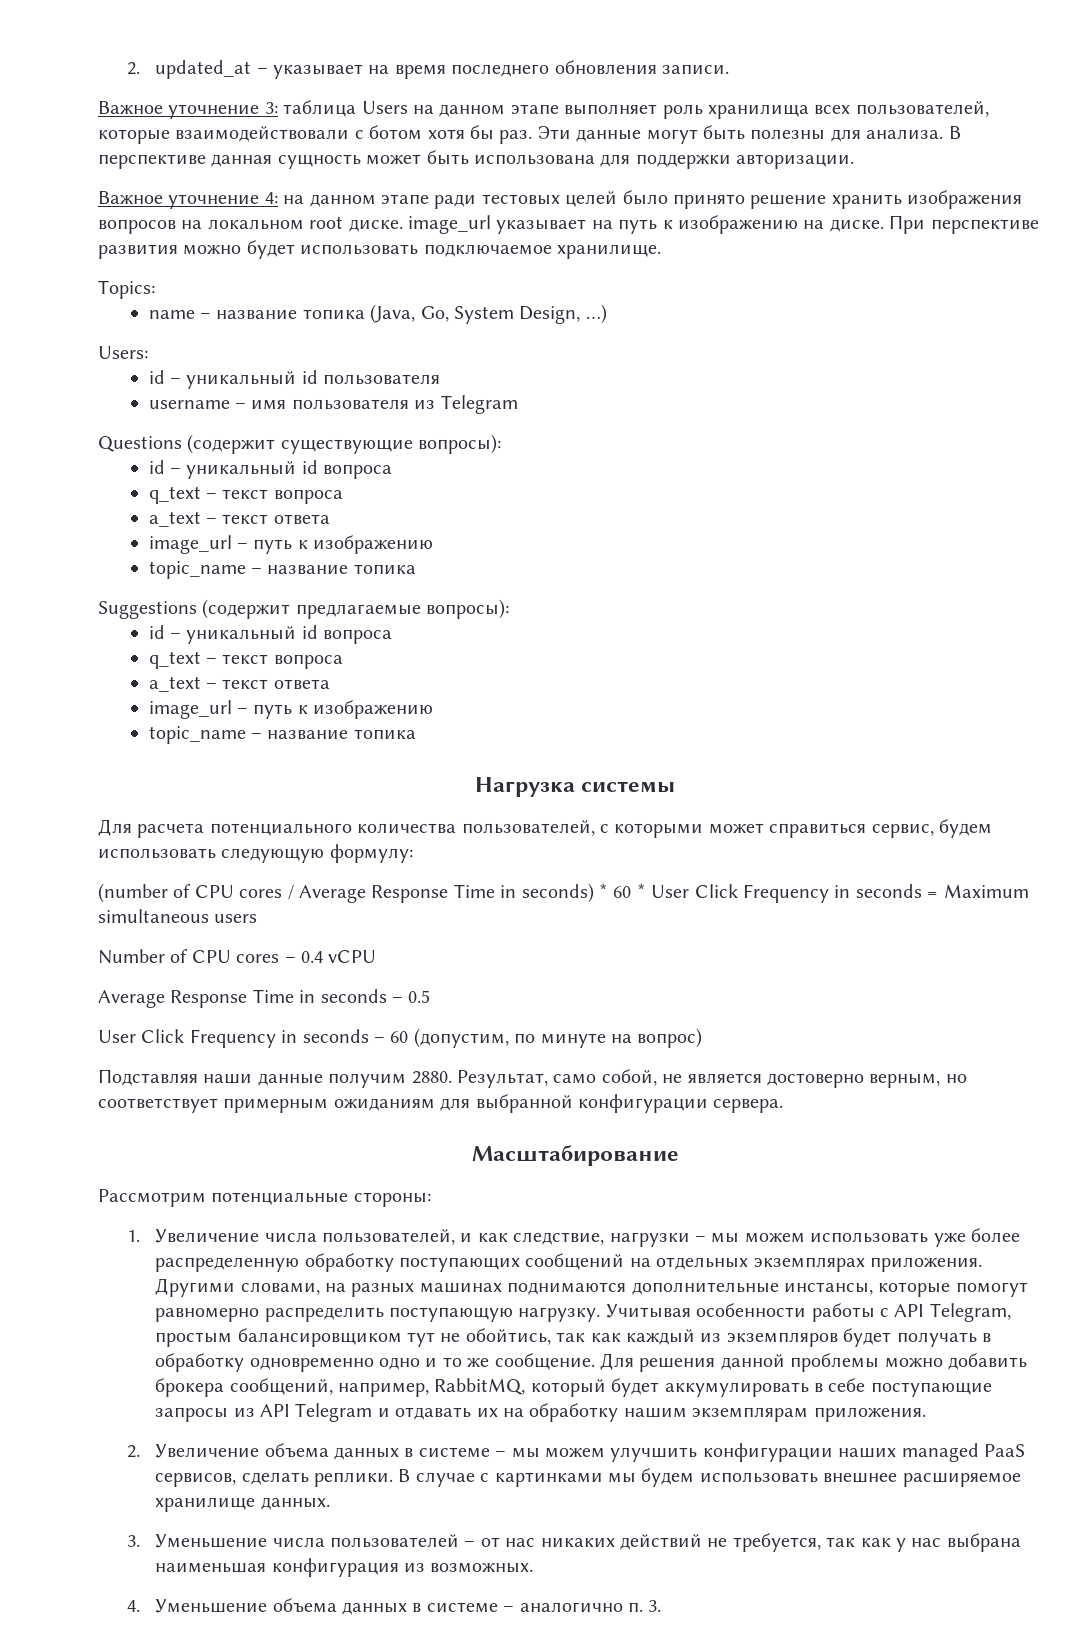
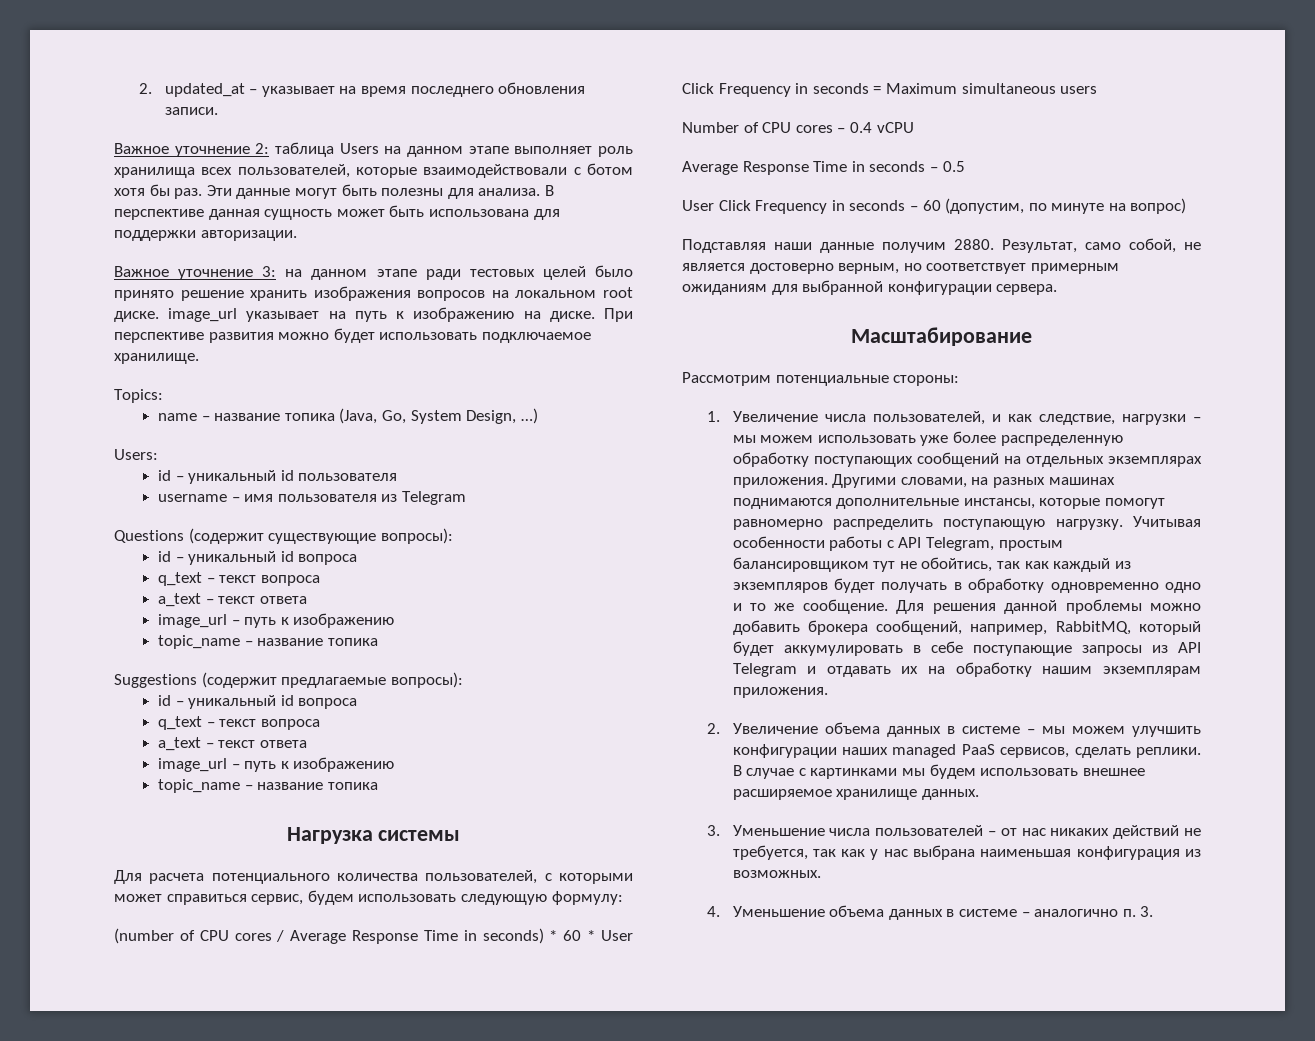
- Важное уточнение 3: таблица Users на данном этапе выполняет роль хранилища всех пользователей, которые взаимодействовали с ботом хотя бы раз.
+ Важное уточнение 2: таблица Users на данном этапе выполняет роль хранилища всех пользователей, которые взаимодействовали с ботом хотя бы раз.
- Важное уточнение 4: на данном этапе ради тестовых целей было принято решение хранить изображения вопросов на локальном root диске. image_url указывает на путь к изображению на диске.
+ Важное уточнение 3: на данном этапе ради тестовых целей было принято решение хранить изображения вопросов на локальном root диске. image_url указывает на путь к изображению на диске.

